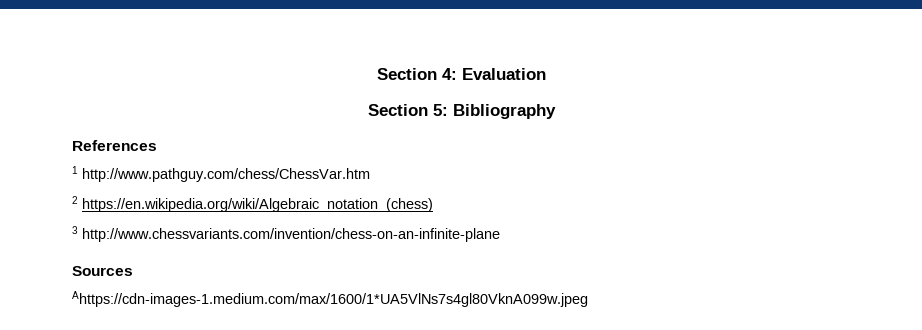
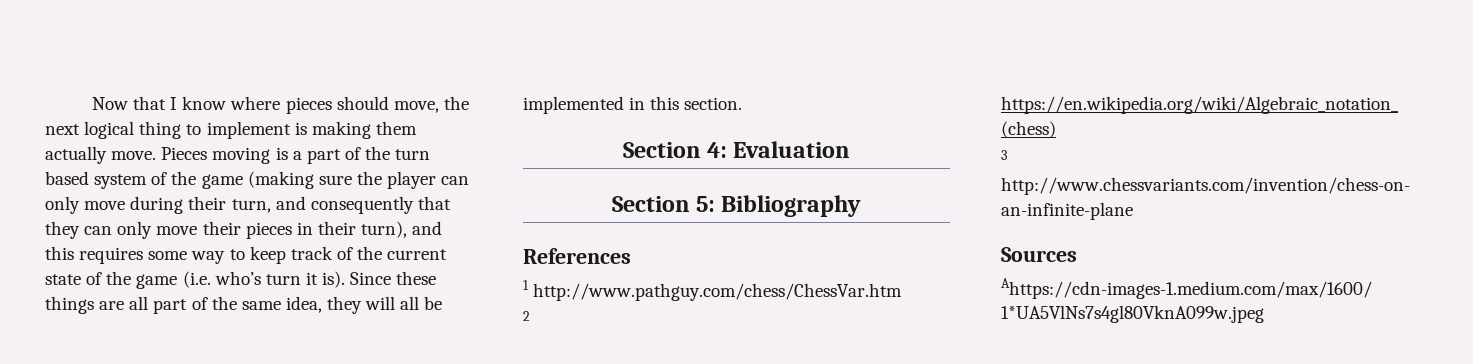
+ Now that I know where pieces should move, the next logical thing to implement is making them actually move. Pieces moving is a part of the turn based system of the game (making sure the player can only move during their turn, and consequently that they can only move their pieces in their turn), and this requires some way to keep track of the current state of the game (i.e. who’s turn it is). Since these things are all part of the same idea, they will all be implemented in this section.

